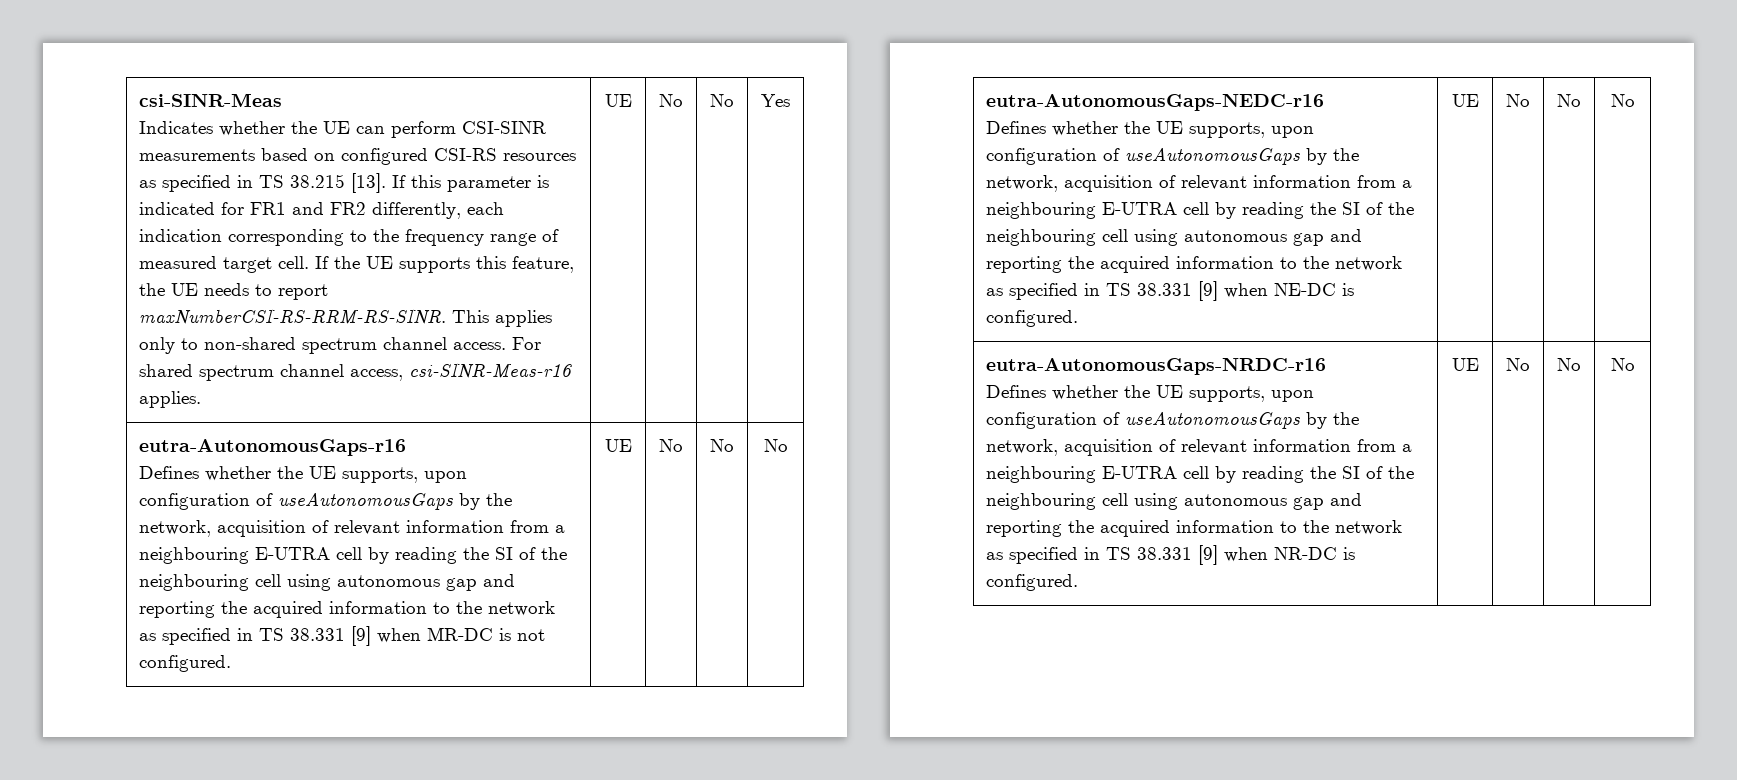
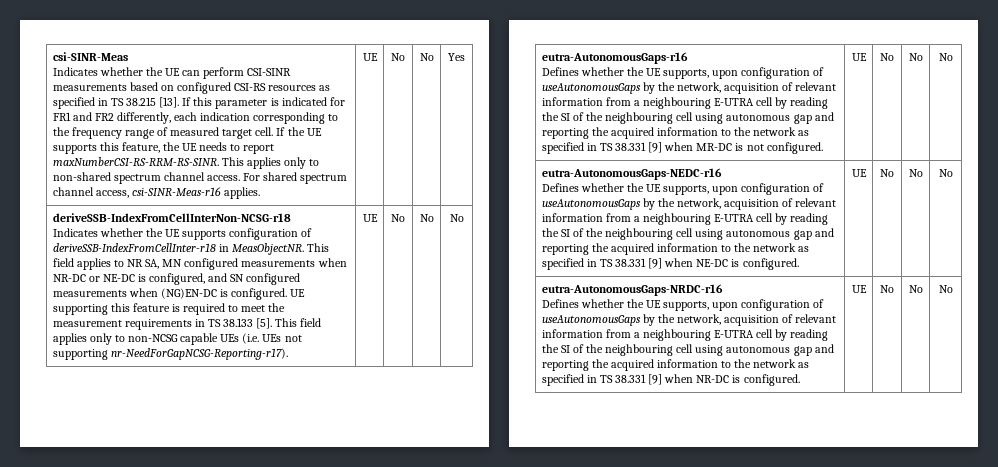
+ deriveSSB-IndexFromCellInterNon-NCSG-r18
+ Indicates whether the UE supports configuration of deriveSSB-IndexFromCellInter-r18 in MeasObjectNR. This field applies to NR SA, MN configured measurements when NR-DC or NE-DC is configured, and SN configured measurements when (NG)EN-DC is configured. UE supporting this feature is required to meet the measurement requirements in TS 38.133 [5]. This field applies only to non-NCSG capable UEs (i.e. UEs not supporting nr-NeedForGapNCSG-Reporting-r17). | UE | No | No | No

